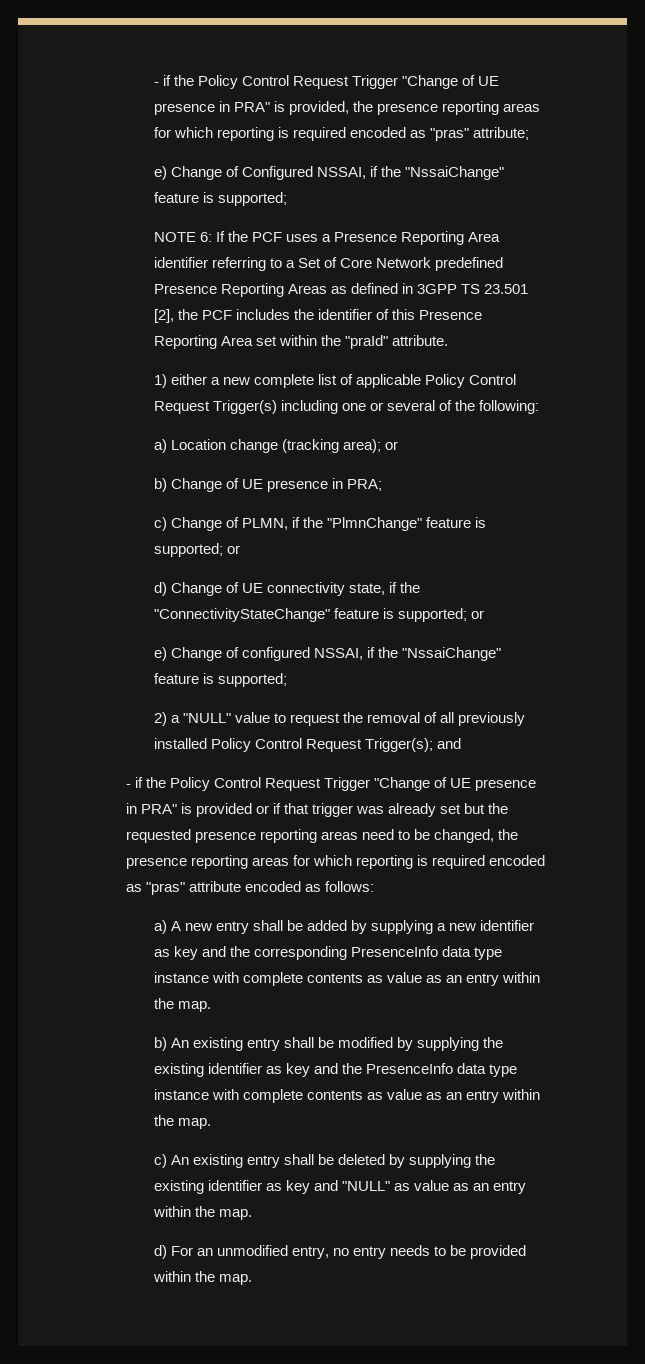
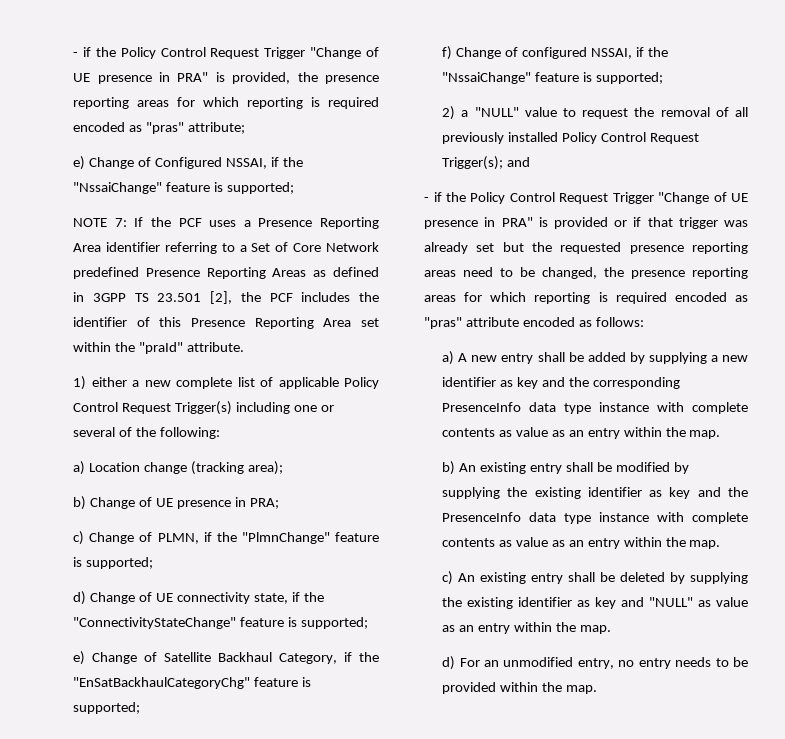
- NOTE 6: If the PCF uses a Presence Reporting Area identifier referring to a Set of Core Network predefined Presence Reporting Areas as defined in 3GPP TS 23.501 [2], the PCF includes the identifier of this Presence Reporting Area set within the "praId" attribute.
+ NOTE 7: If the PCF uses a Presence Reporting Area identifier referring to a Set of Core Network predefined Presence Reporting Areas as defined in 3GPP TS 23.501 [2], the PCF includes the identifier of this Presence Reporting Area set within the "praId" attribute.
- a) Location change (tracking area); or
+ a) Location change (tracking area);
- c) Change of PLMN, if the "PlmnChange" feature is supported; or
+ c) Change of PLMN, if the "PlmnChange" feature is supported;
- d) Change of UE connectivity state, if the "ConnectivityStateChange" feature is supported; or
- e) Change of configured NSSAI, if the "NssaiChange" feature is supported;
+ d) Change of UE connectivity state, if the "ConnectivityStateChange" feature is supported;
+ e) Change of Satellite Backhaul Category, if the "EnSatBackhaulCategoryChg" feature is supported;
+ f) Change of configured NSSAI, if the "NssaiChange" feature is supported;

